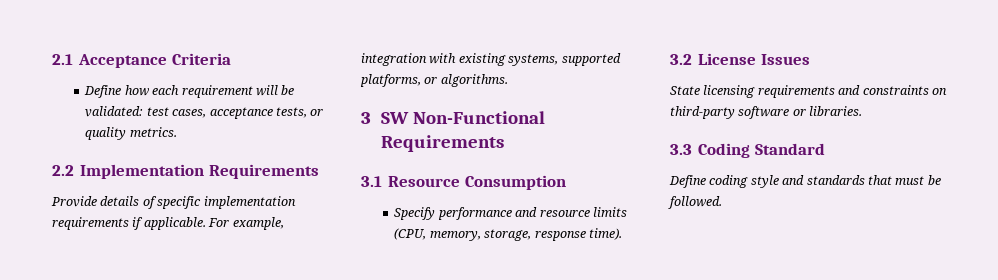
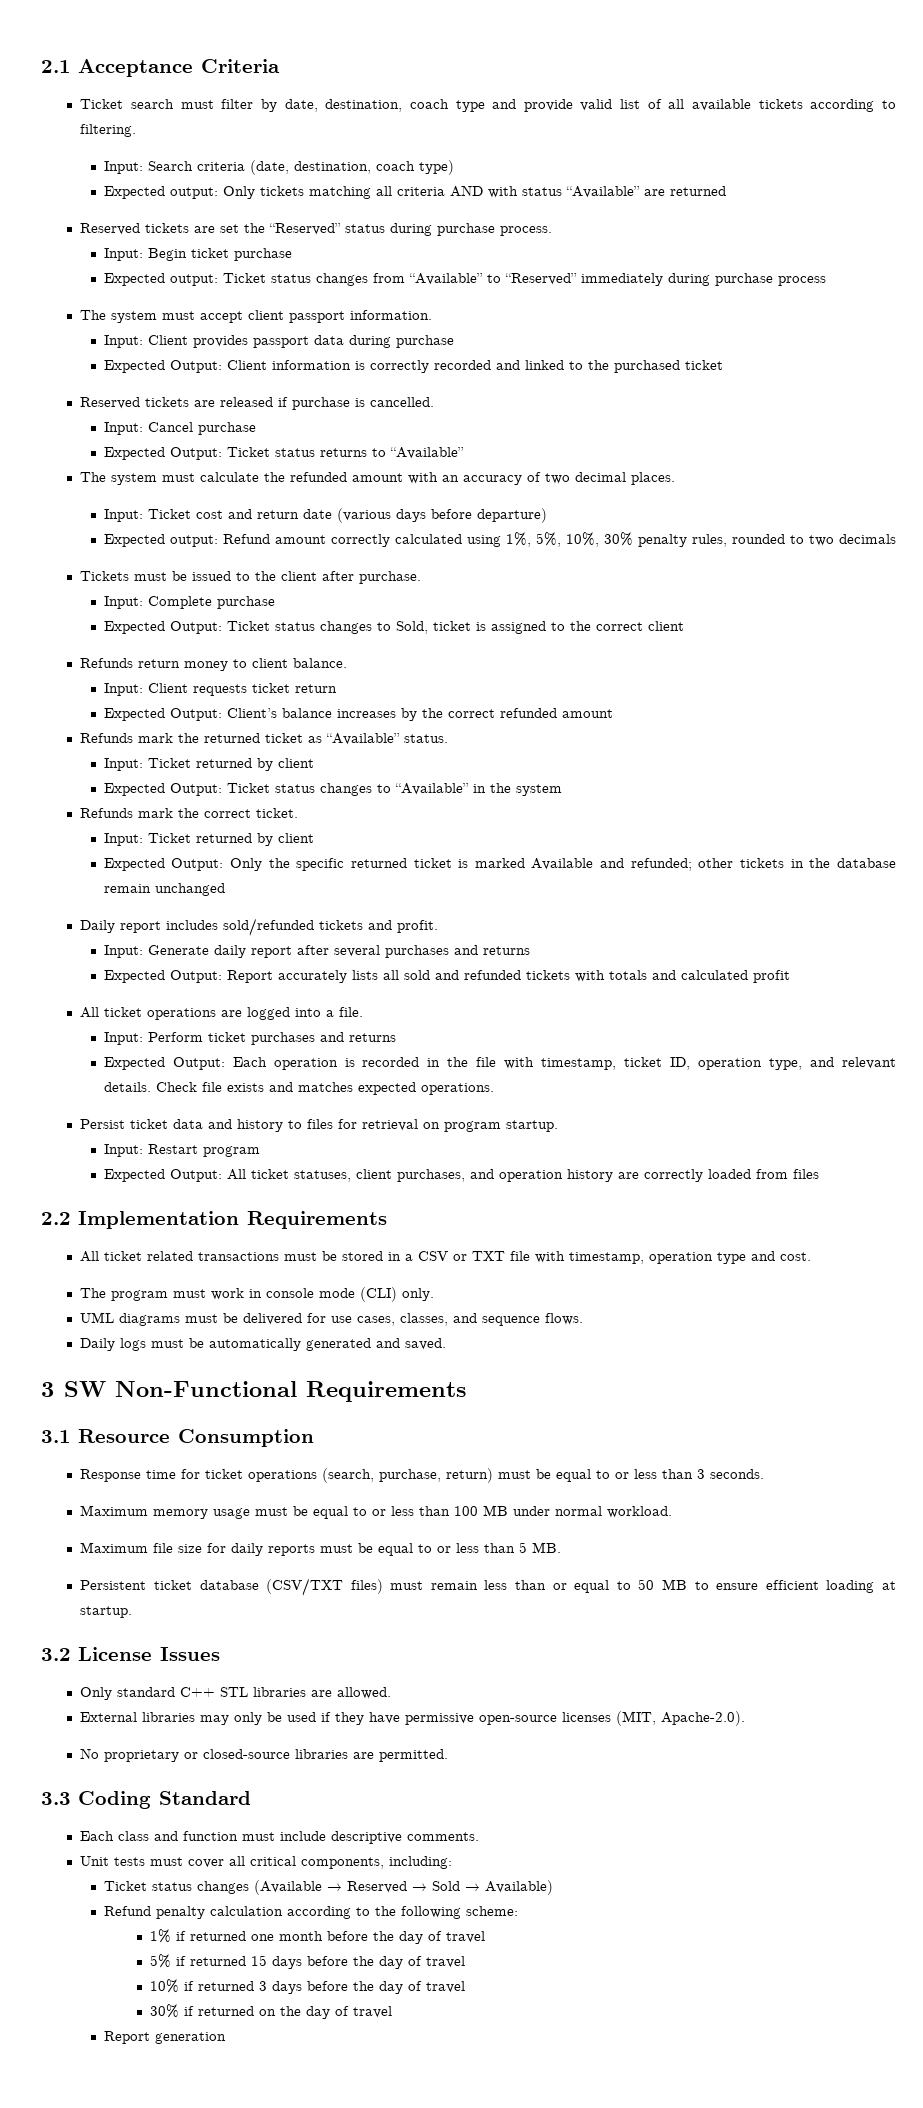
- Define how each requirement will be validated: test cases, acceptance tests, or quality metrics.
+ Ticket search must filter by date, destination, coach type and provide valid list of all available tickets according to filtering.
+ Input: Search criteria (date, destination, coach type)
+ Expected output: Only tickets matching all criteria AND with status “Available” are returned
+ Reserved tickets are set the “Reserved” status during purchase process.
+ Input: Begin ticket purchase
+ Expected output: Ticket status changes from “Available” to “Reserved” immediately during purchase process
+ The system must accept client passport information.
+ Input: Client provides passport data during purchase
+ Expected Output: Client information is correctly recorded and linked to the purchased ticket
+ Reserved tickets are released if purchase is cancelled.
+ Input: Cancel purchase
+ Expected Output: Ticket status returns to “Available”
+ The system must calculate the refunded amount with an accuracy of two decimal places.
+ Input: Ticket cost and return date (various days before departure)
+ Expected output: Refund amount correctly calculated using 1%, 5%, 10%, 30% penalty rules, rounded to two decimals
+ Tickets must be issued to the client after purchase.
+ Input: Complete purchase
+ Expected Output: Ticket status changes to Sold, ticket is assigned to the correct client
+ Refunds return money to client balance.
+ Input: Client requests ticket return
+ Expected Output: Client’s balance increases by the correct refunded amount
+ Refunds mark the returned ticket as “Available” status.
+ Input: Ticket returned by client
+ Expected Output: Ticket status changes to “Available” in the system
+ Refunds mark the correct ticket.
+ Input: Ticket returned by client
+ Expected Output: Only the specific returned ticket is marked Available and refunded; other tickets in the database remain unchanged
+ Daily report includes sold/refunded tickets and profit.
+ Input: Generate daily report after several purchases and returns
+ Expected Output: Report accurately lists all sold and refunded tickets with totals and calculated profit
+ All ticket operations are logged into a file.
+ Input: Perform ticket purchases and returns
+ Expected Output: Each operation is recorded in the file with timestamp, ticket ID, operation type, and relevant details. Check file exists and matches expected operations.
+ Persist ticket data and history to files for retrieval on program startup.
+ Input: Restart program
+ Expected Output: All ticket statuses, client purchases, and operation history are correctly loaded from files
  2.2 Implementation Requirements
- Provide details of specific implementation requirements if applicable. For example, integration with existing systems, supported platforms, or algorithms.
+ All ticket related transactions must be stored in a CSV or TXT file with timestamp, operation type and cost.
+ The program must work in console mode (CLI) only.
+ UML diagrams must be delivered for use cases, classes, and sequence flows.
+ Daily logs must be automatically generated and saved.
- Specify performance and resource limits (CPU, memory, storage, response time).
+ Response time for ticket operations (search, purchase, return) must be equal to or less than 3 seconds.
+ Maximum memory usage must be equal to or less than 100 MB under normal workload.
+ Maximum file size for daily reports must be equal to or less than 5 MB.
+ Persistent ticket database (CSV/TXT files) must remain less than or equal to 50 MB to ensure efficient loading at startup.
  3.2 License Issues
- State licensing requirements and constraints on third-party software or libraries.
+ Only standard C++ STL libraries are allowed.
+ External libraries may only be used if they have permissive open-source licenses (MIT, Apache-2.0).
+ No proprietary or closed-source libraries are permitted.
  3.3 Coding Standard
- Define coding style and standards that must be followed.
+ Each class and function must include descriptive comments.
+ Unit tests must cover all critical components, including:
+ Ticket status changes (Available → Reserved → Sold → Available)
+ Refund penalty calculation according to the following scheme:
+ 1% if returned one month before the day of travel
+ 5% if returned 15 days before the day of travel
+ 10% if returned 3 days before the day of travel
+ 30% if returned on the day of travel
+ Report generation

